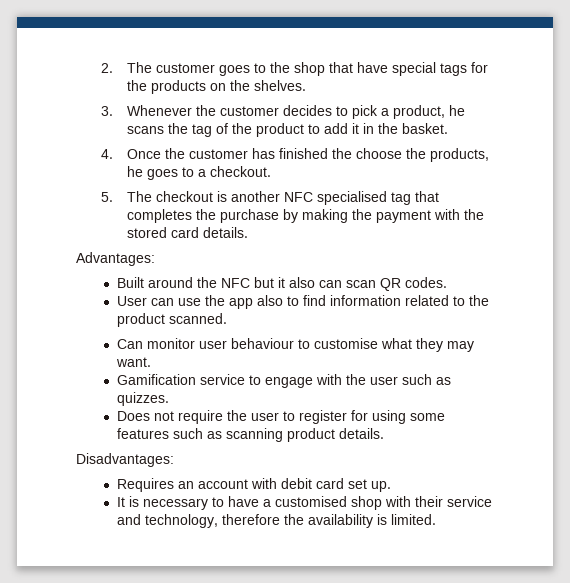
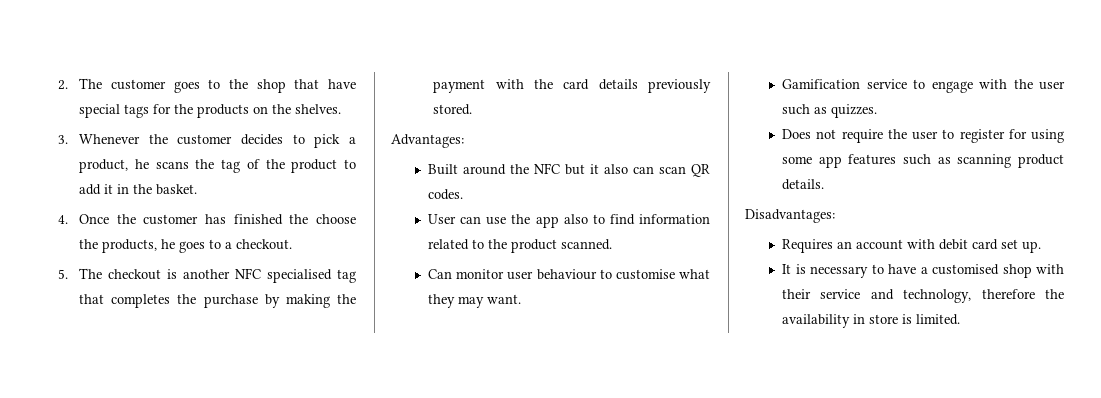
- 5. The checkout is another NFC specialised tag that completes the purchase by making the payment with the stored card details.
+ 5. The checkout is another NFC specialised tag that completes the purchase by making the payment with the card details previously stored.
- Does not require the user to register for using some features such as scanning product details.
+ Does not require the user to register for using some app features such as scanning product details.
- It is necessary to have a customised shop with their service and technology, therefore the availability is limited.
+ It is necessary to have a customised shop with their service and technology, therefore the availability in store is limited.

